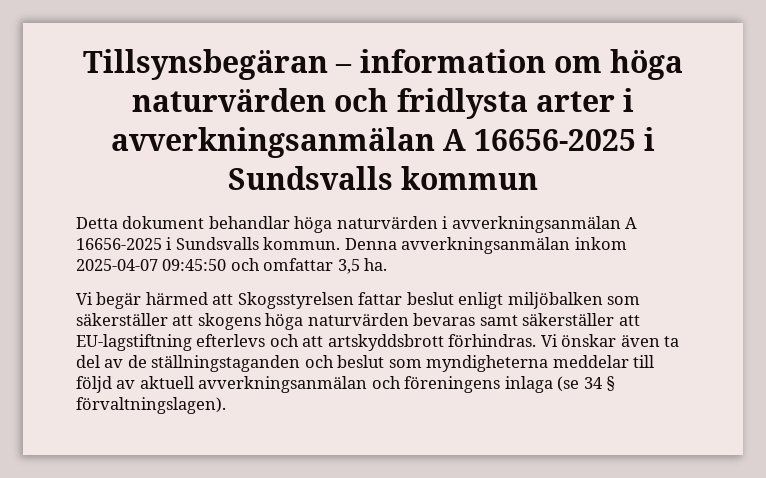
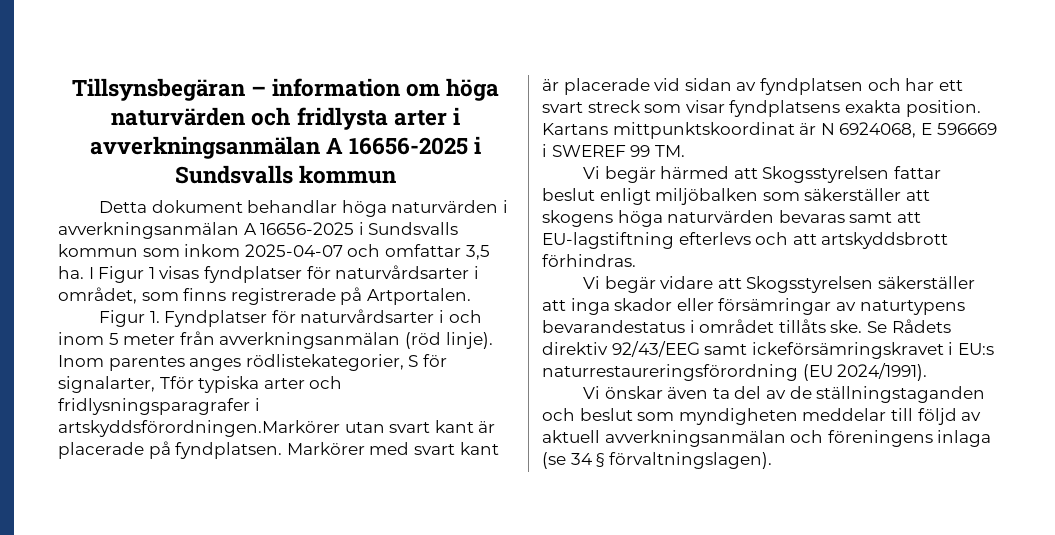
- Detta dokument behandlar höga naturvärden i avverkningsanmälan A 16656-2025 i Sundsvalls kommun. Denna avverkningsanmälan inkom 2025-04-07 09:45:50 och omfattar 3,5 ha.
+ Detta dokument behandlar höga naturvärden i avverkningsanmälan A 16656-2025 i Sundsvalls kommun som inkom 2025-04-07 och omfattar 3,5 ha. I Figur 1 visas fyndplatser för naturvårdsarter i området, som finns registrerade på Artportalen.
+ Figur 1. Fyndplatser för naturvårdsarter i och inom 5 meter från avverkningsanmälan (röd linje). Inom parentes anges rödlistekategorier, S för signalarter, Tför typiska arter och fridlysningsparagrafer i artskyddsförordningen.Markörer utan svart kant är placerade på fyndplatsen. Markörer med svart kant är placerade vid sidan av fyndplatsen och har ett svart streck som visar fyndplatsens exakta position. Kartans mittpunktskoordinat är N 6924068, E 596669 i SWEREF 99 TM.
- Vi begär härmed att Skogsstyrelsen fattar beslut enligt miljöbalken som säkerställer att skogens höga naturvärden bevaras samt säkerställer att EU-lagstiftning efterlevs och att artskyddsbrott förhindras. Vi önskar även ta del av de ställningstaganden och beslut som myndigheterna meddelar till följd av aktuell avverkningsanmälan och föreningens inlaga (se 34 § förvaltningslagen).
+ Vi begär härmed att Skogsstyrelsen fattar beslut enligt miljöbalken som säkerställer att skogens höga naturvärden bevaras samt att EU-lagstiftning efterlevs och att artskyddsbrott förhindras.
+ Vi begär vidare att Skogsstyrelsen säkerställer att inga skador eller försämringar av naturtypens bevarandestatus i området tillåts ske. Se Rådets direktiv 92/43/EEG samt ickeförsämringskravet i EU:s naturrestaureringsförordning (EU 2024/1991).
+ Vi önskar även ta del av de ställningstaganden och beslut som myndigheten meddelar till följd av aktuell avverkningsanmälan och föreningens inlaga (se 34 § förvaltningslagen).

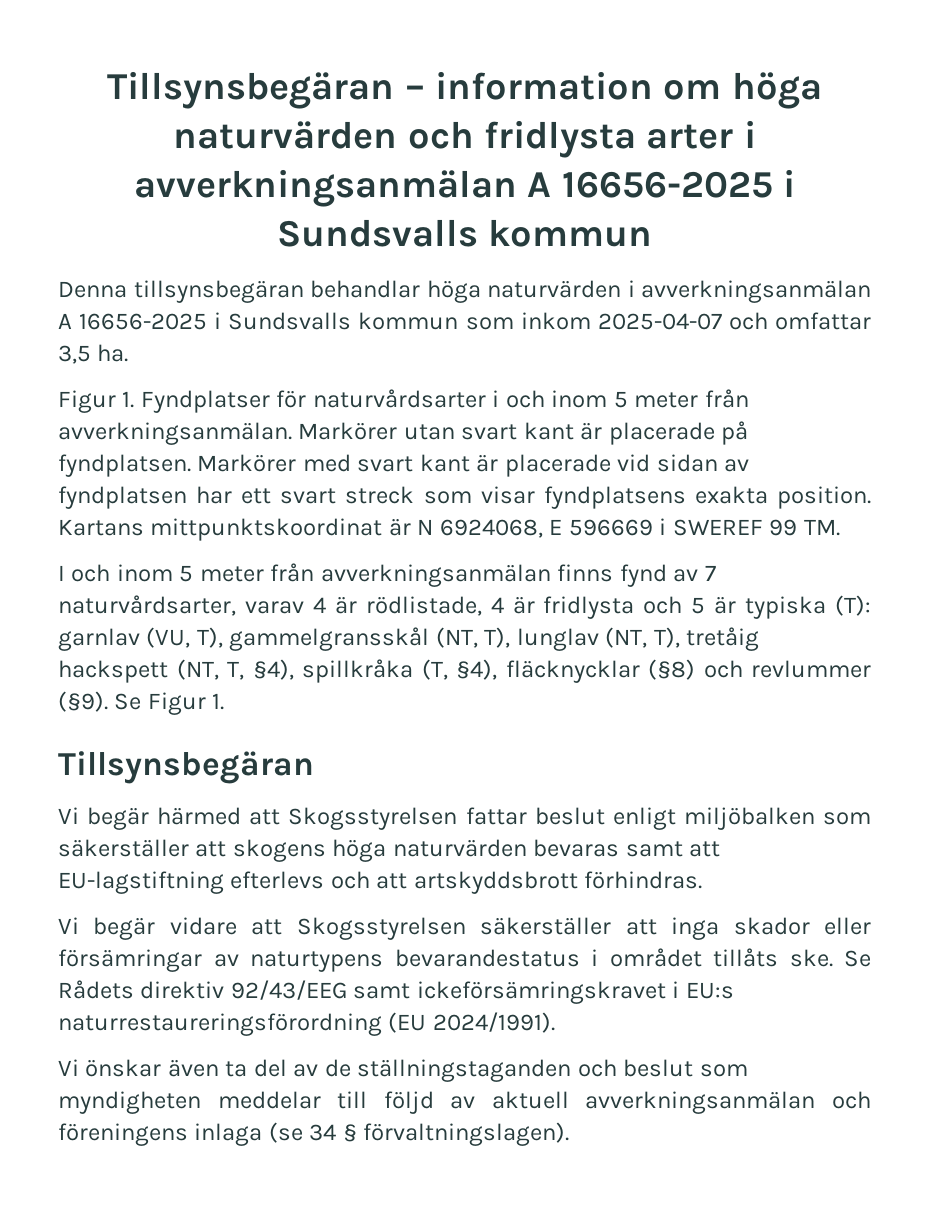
- Detta dokument behandlar höga naturvärden i avverkningsanmälan A 16656-2025 i Sundsvalls kommun som inkom 2025-04-07 och omfattar 3,5 ha. I Figur 1 visas fyndplatser för naturvårdsarter i området, som finns registrerade på Artportalen.
+ Denna tillsynsbegäran behandlar höga naturvärden i avverkningsanmälan A 16656-2025 i Sundsvalls kommun som inkom 2025-04-07 och omfattar 3,5 ha.
- Figur 1. Fyndplatser för naturvårdsarter i och inom 5 meter från avverkningsanmälan (röd linje). Inom parentes anges rödlistekategorier, S för signalarter, Tför typiska arter och fridlysningsparagrafer i artskyddsförordningen.Markörer utan svart kant är placerade på fyndplatsen.
+ Figur 1. Fyndplatser för naturvårdsarter i och inom 5 meter från avverkningsanmälan. Markörer utan svart kant är placerade på fyndplatsen.
- Markörer med svart kant är placerade vid sidan av fyndplatsen och har ett svart streck som visar fyndplatsens exakta position.
+ Markörer med svart kant är placerade vid sidan av fyndplatsen har ett svart streck som visar fyndplatsens exakta position.
+ I och inom 5 meter från avverkningsanmälan finns fynd av 7 naturvårdsarter, varav 4 är rödlistade, 4 är fridlysta och 5 är typiska (T): garnlav (VU, T), gammelgransskål (NT, T), lunglav (NT, T), tretåig hackspett (NT, T, §4), spillkråka (T, §4), fläcknycklar (§8) och revlummer (§9). Se Figur 1.
+ Tillsynsbegäran

